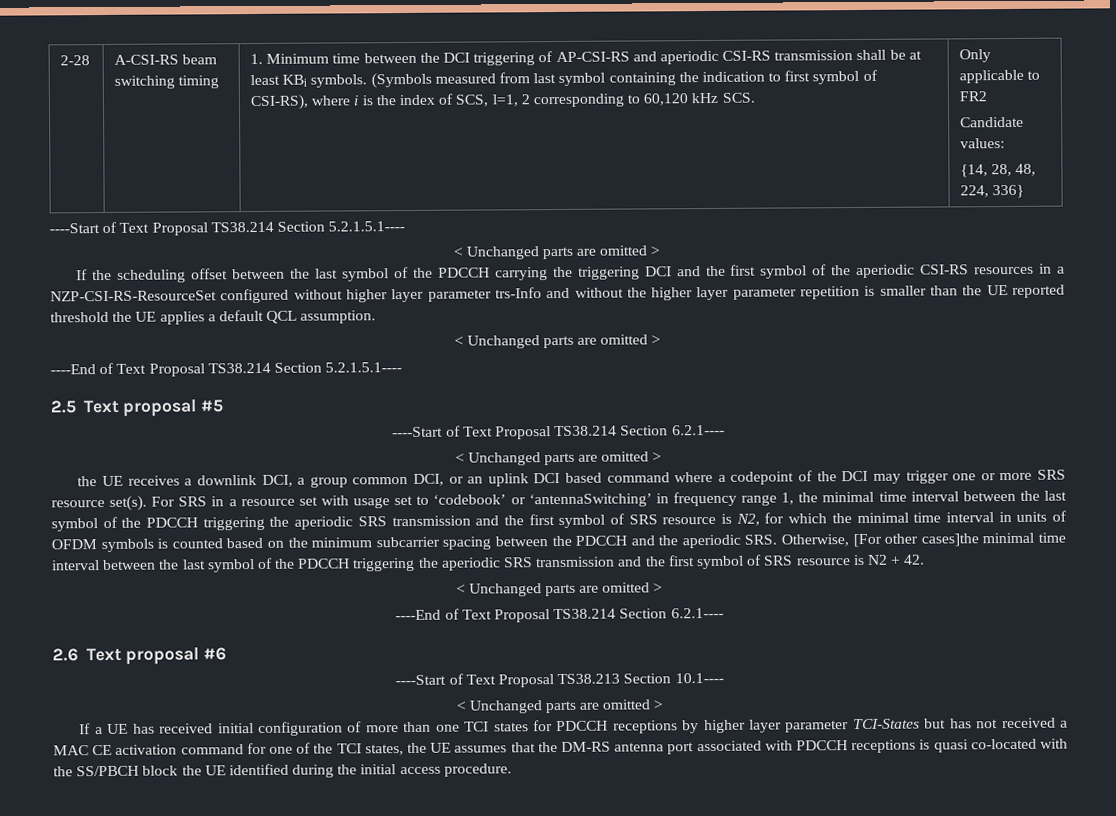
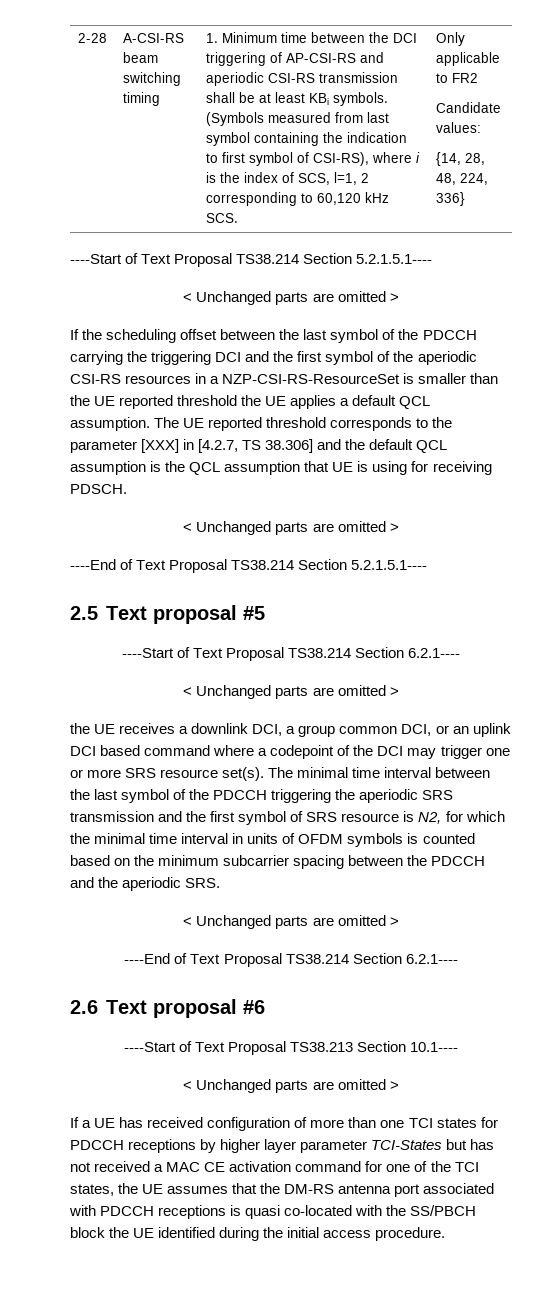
- If the scheduling offset between the last symbol of the PDCCH carrying the triggering DCI and the first symbol of the aperiodic CSI-RS resources in a NZP-CSI-RS-ResourceSet configured without higher layer parameter trs-Info and without the higher layer parameter repetition is smaller than the UE reported threshold the UE applies a default QCL assumption.
+ If the scheduling offset between the last symbol of the PDCCH carrying the triggering DCI and the first symbol of the aperiodic CSI-RS resources in a NZP-CSI-RS-ResourceSet is smaller than the UE reported threshold the UE applies a default QCL assumption. The UE reported threshold corresponds to the parameter [XXX] in [4.2.7, TS 38.306] and the default QCL assumption is the QCL assumption that UE is using for receiving PDSCH.
- For SRS in a resource set with usage set to ‘codebook’ or ‘antennaSwitching’ in frequency range 1, the minimal time interval between the last symbol of the PDCCH triggering the aperiodic SRS transmission and the first symbol of SRS resource is N2, for which the minimal time interval in units of OFDM symbols is counted based on the minimum subcarrier spacing between the PDCCH and the aperiodic SRS. Otherwise, [For other cases]the minimal time interval between the last symbol of the PDCCH triggering the aperiodic SRS transmission and the first symbol of SRS resource is N2 + 42.
+ The minimal time interval between the last symbol of the PDCCH triggering the aperiodic SRS transmission and the first symbol of SRS resource is N2, for which the minimal time interval in units of OFDM symbols is counted based on the minimum subcarrier spacing between the PDCCH and the aperiodic SRS.
- If a UE has received initial configuration of more than one TCI states for PDCCH receptions by higher layer parameter TCI-States but has not received a MAC CE activation command for one of the TCI states, the UE assumes that the DM-RS antenna port associated with PDCCH receptions is quasi co-located with the SS/PBCH block the UE identified during the initial access procedure.
+ If a UE has received configuration of more than one TCI states for PDCCH receptions by higher layer parameter TCI-States but has not received a MAC CE activation command for one of the TCI states, the UE assumes that the DM-RS antenna port associated with PDCCH receptions is quasi co-located with the SS/PBCH block the UE identified during the initial access procedure.

